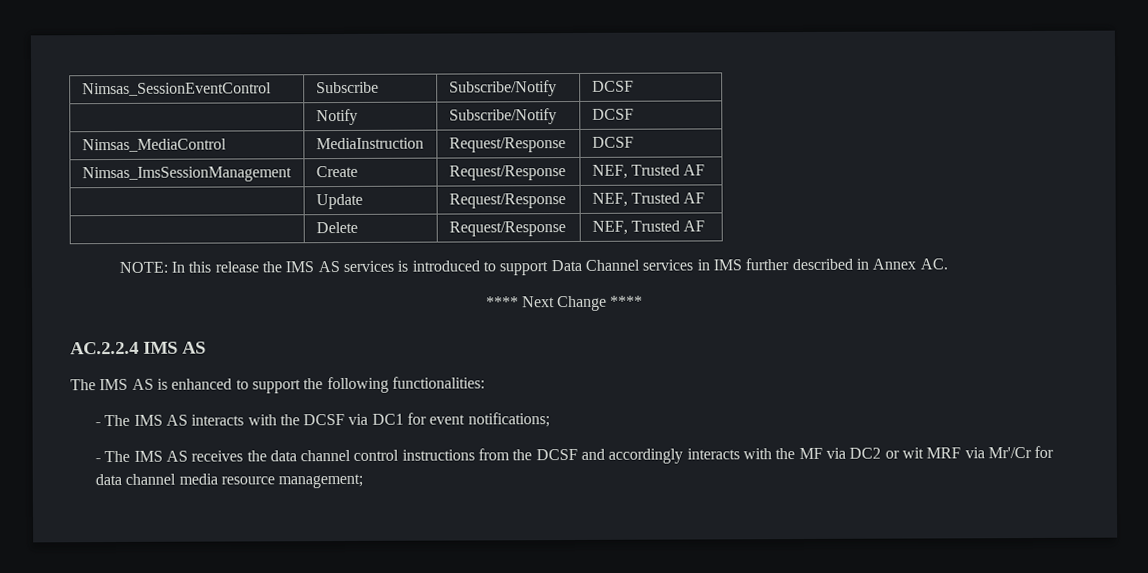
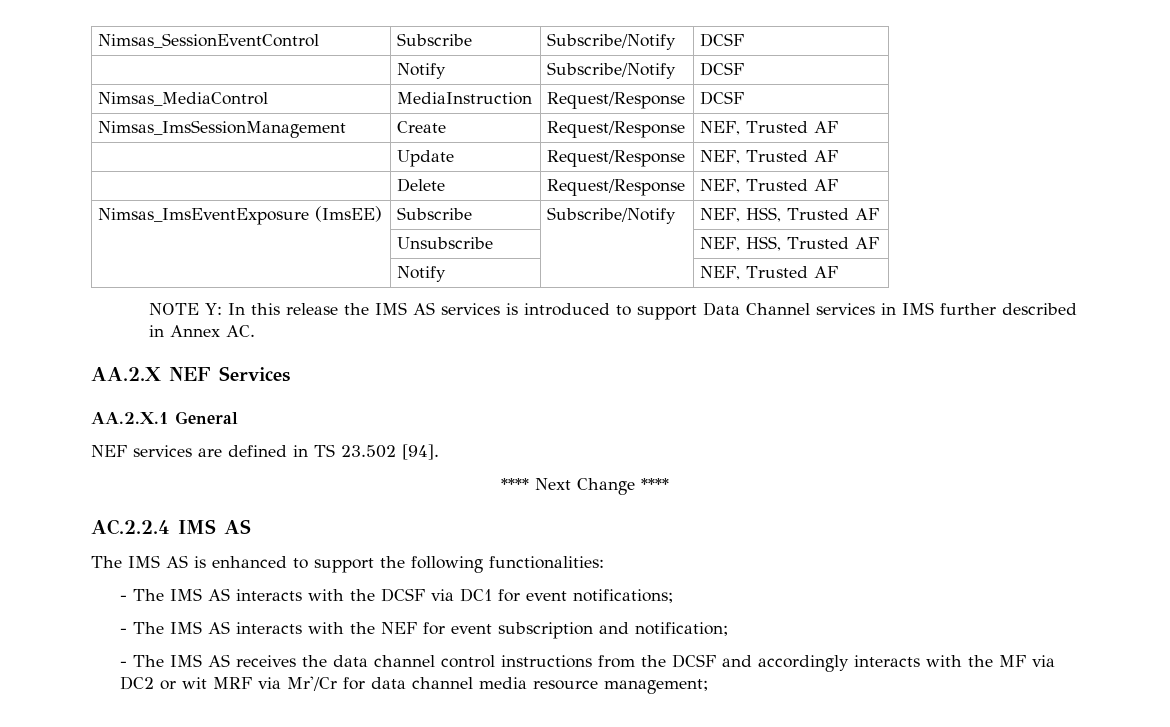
- NOTE: In this release the IMS AS services is introduced to support Data Channel services in IMS further described in Annex AC.
+ Nimsas_ImsEventExposure (ImsEE) | Subscribe | Subscribe/Notify | NEF, HSS, Trusted AF
+ | Unsubscribe | | NEF, HSS, Trusted AF
+ | Notify | | NEF, Trusted AF
+ NOTE Y: In this release the IMS AS services is introduced to support Data Channel services in IMS further described in Annex AC.
+ AA.2.X NEF Services
+ AA.2.X.1 General
+ NEF services are defined in TS 23.502 [94].
+ - The IMS AS interacts with the NEF for event subscription and notification;

